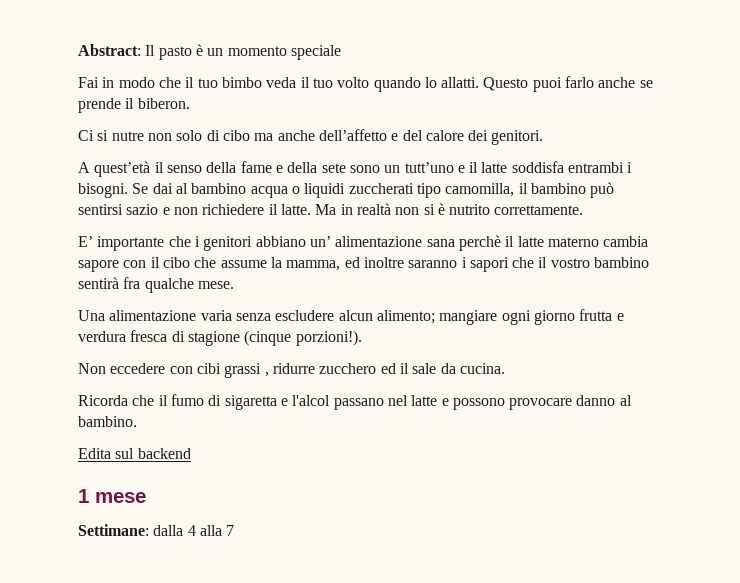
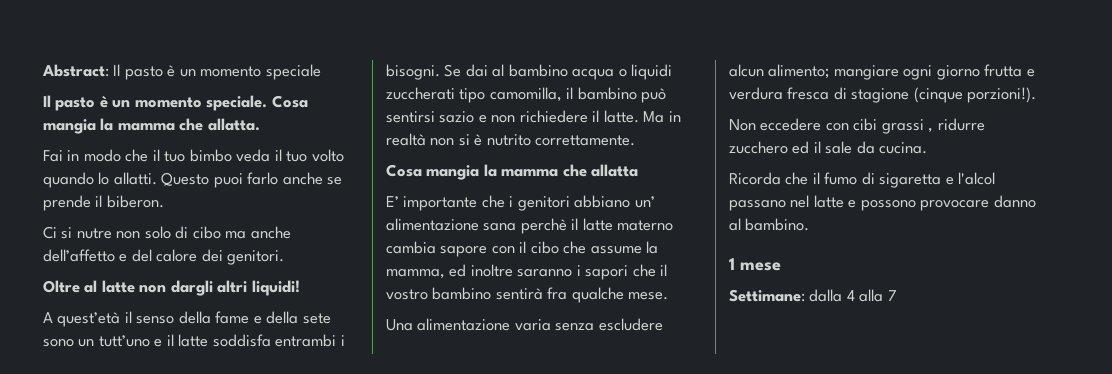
+ Il pasto è un momento speciale. Cosa mangia la mamma che allatta.
+ Oltre al latte non dargli altri liquidi!
+ Cosa mangia la mamma che allatta
- Edita sul backend

